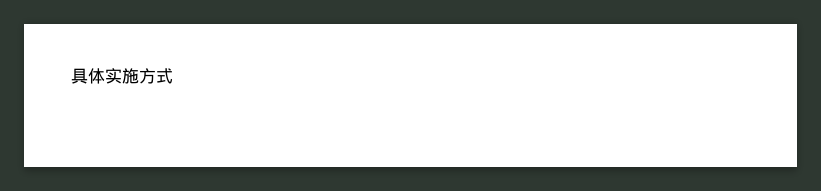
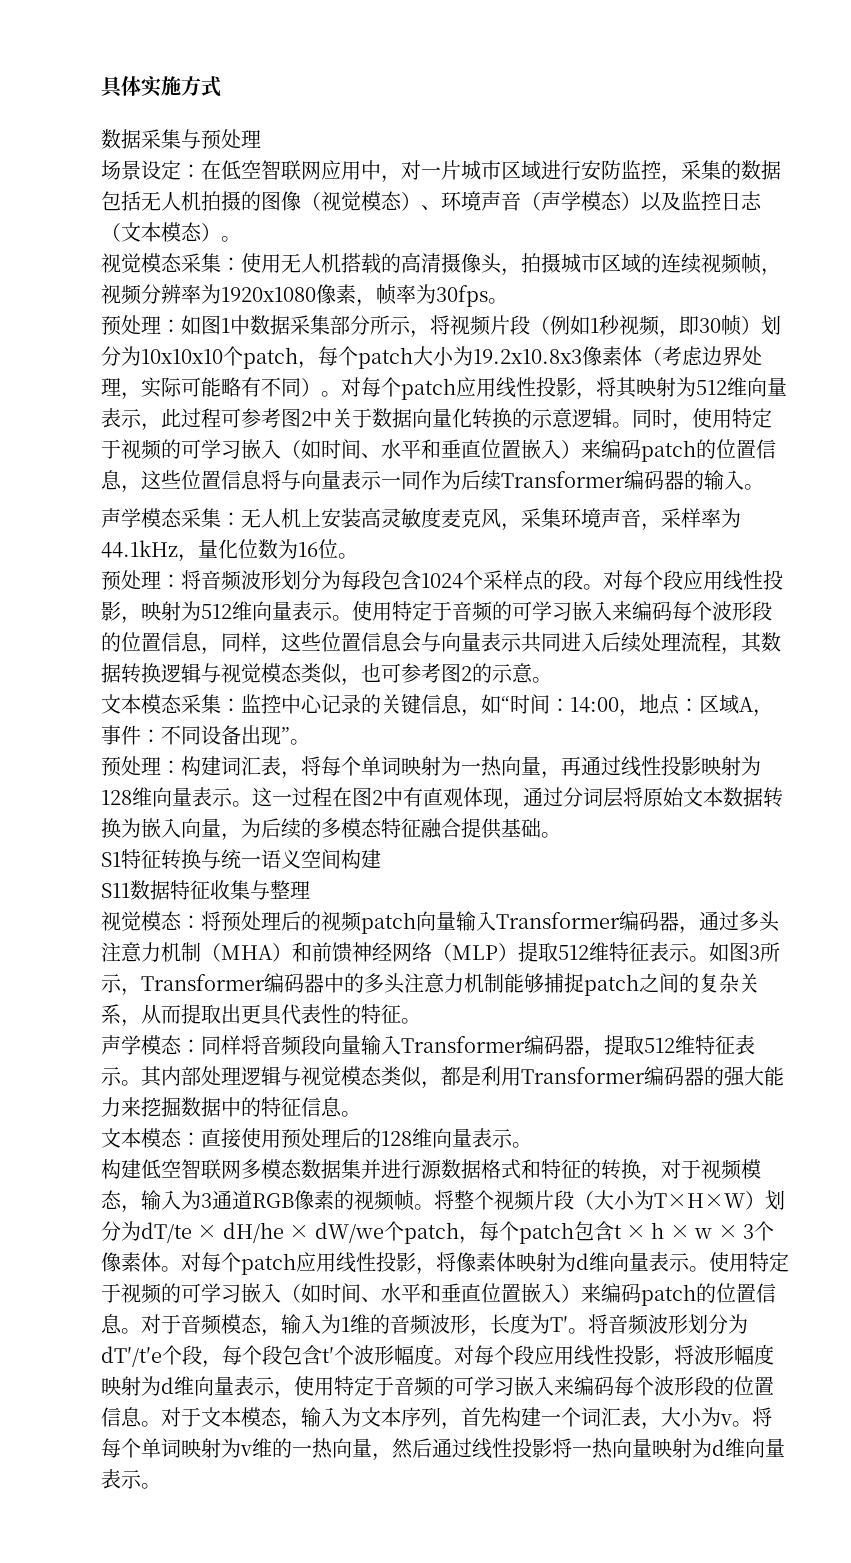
+ 数据采集与预处理
+ 场景设定：在低空智联网应用中，对一片城市区域进行安防监控，采集的数据包括无人机拍摄的图像（视觉模态）、环境声音（声学模态）以及监控日志（文本模态）。
+ 视觉模态采集：使用无人机搭载的高清摄像头，拍摄城市区域的连续视频帧，视频分辨率为1920x1080像素，帧率为30fps。
+ 预处理：如图1中数据采集部分所示，将视频片段（例如1秒视频，即30帧）划分为10x10x10个patch，每个patch大小为19.2x10.8x3像素体（考虑边界处理，实际可能略有不同）。对每个patch应用线性投影，将其映射为512维向量表示，此过程可参考图2中关于数据向量化转换的示意逻辑。同时，使用特定于视频的可学习嵌入（如时间、水平和垂直位置嵌入）来编码patch的位置信息，这些位置信息将与向量表示一同作为后续Transformer编码器的输入。
+ 声学模态采集：无人机上安装高灵敏度麦克风，采集环境声音，采样率为44.1kHz，量化位数为16位。
+ 预处理：将音频波形划分为每段包含1024个采样点的段。对每个段应用线性投影，映射为512维向量表示。使用特定于音频的可学习嵌入来编码每个波形段的位置信息，同样，这些位置信息会与向量表示共同进入后续处理流程，其数据转换逻辑与视觉模态类似，也可参考图2的示意。
+ 文本模态采集：监控中心记录的关键信息，如“时间：14:00，地点：区域A，事件：不同设备出现”。
+ 预处理：构建词汇表，将每个单词映射为一热向量，再通过线性投影映射为128维向量表示。这一过程在图2中有直观体现，通过分词层将原始文本数据转换为嵌入向量，为后续的多模态特征融合提供基础。
+ S1特征转换与统一语义空间构建
+ S11数据特征收集与整理
+ 视觉模态：将预处理后的视频patch向量输入Transformer编码器，通过多头注意力机制（MHA）和前馈神经网络（MLP）提取512维特征表示。如图3所示，Transformer编码器中的多头注意力机制能够捕捉patch之间的复杂关系，从而提取出更具代表性的特征。
+ 声学模态：同样将音频段向量输入Transformer编码器，提取512维特征表示。其内部处理逻辑与视觉模态类似，都是利用Transformer编码器的强大能力来挖掘数据中的特征信息。
+ 文本模态：直接使用预处理后的128维向量表示。
+ 构建低空智联网多模态数据集并进行源数据格式和特征的转换，对于视频模态，输入为3通道RGB像素的视频帧。将整个视频片段（大小为T×H×W）划分为dT/te × dH/he × dW/we个patch，每个patch包含t × h × w × 3个像素体。对每个patch应用线性投影，将像素体映射为d维向量表示。使用特定于视频的可学习嵌入（如时间、水平和垂直位置嵌入）来编码patch的位置信息。对于音频模态，输入为1维的音频波形，长度为T′。将音频波形划分为dT′/t′e个段，每个段包含t′个波形幅度。对每个段应用线性投影，将波形幅度映射为d维向量表示，使用特定于音频的可学习嵌入来编码每个波形段的位置信息。对于文本模态，输入为文本序列，首先构建一个词汇表，大小为v。将每个单词映射为v维的一热向量，然后通过线性投影将一热向量映射为d维向量表示。

